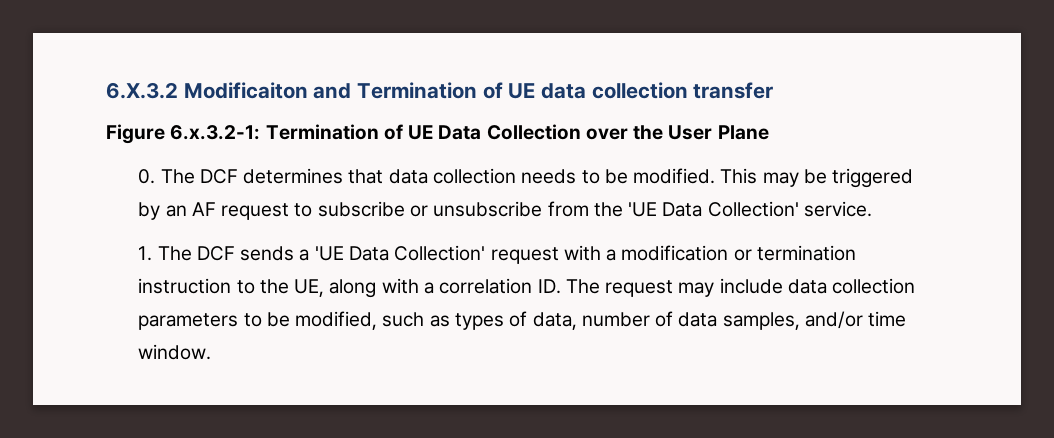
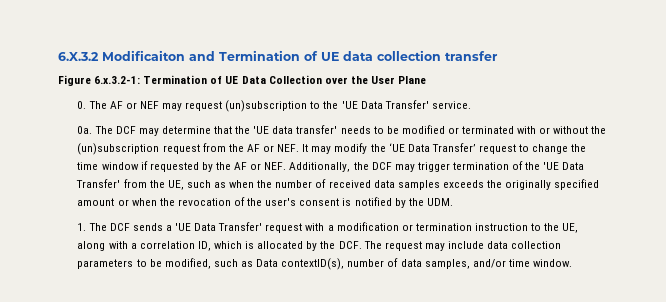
- 0. The DCF determines that data collection needs to be modified. This may be triggered by an AF request to subscribe or unsubscribe from the 'UE Data Collection' service.
+ 0. The AF or NEF may request (un)subscription to the 'UE Data Transfer' service.
+ 0a. The DCF may determine that the 'UE data transfer' needs to be modified or terminated with or without the (un)subscription request from the AF or NEF. It may modify the ‘UE Data Transfer’ request to change the time window if requested by the AF or NEF. Additionally, the DCF may trigger termination of the 'UE Data Transfer' from the UE, such as when the number of received data samples exceeds the originally specified amount or when the revocation of the user's consent is notified by the UDM.
- 1. The DCF sends a 'UE Data Collection' request with a modification or termination instruction to the UE, along with a correlation ID. The request may include data collection parameters to be modified, such as types of data, number of data samples, and/or time window.
+ 1. The DCF sends a 'UE Data Transfer' request with a modification or termination instruction to the UE, along with a correlation ID, which is allocated by the DCF. The request may include data collection parameters to be modified, such as Data contextID(s), number of data samples, and/or time window.

